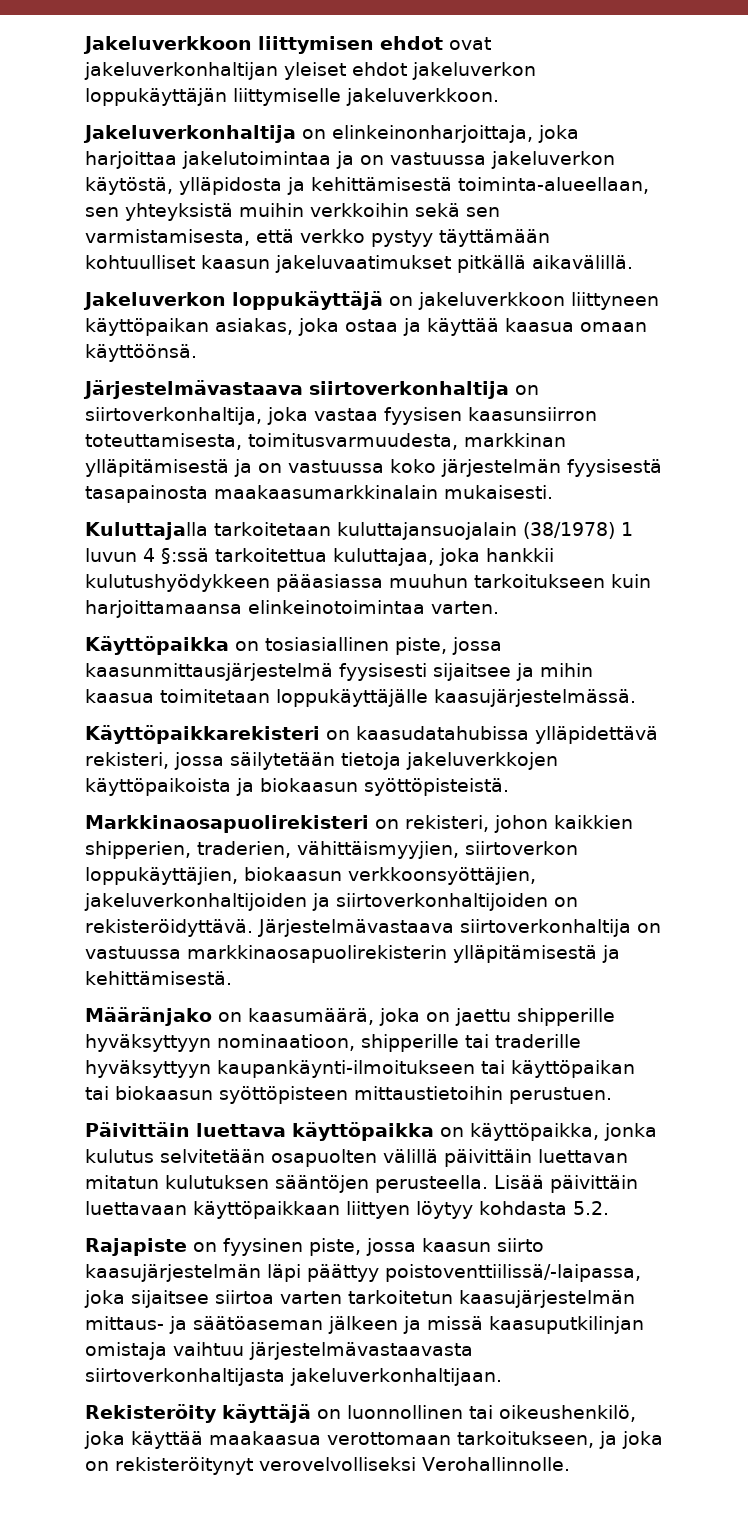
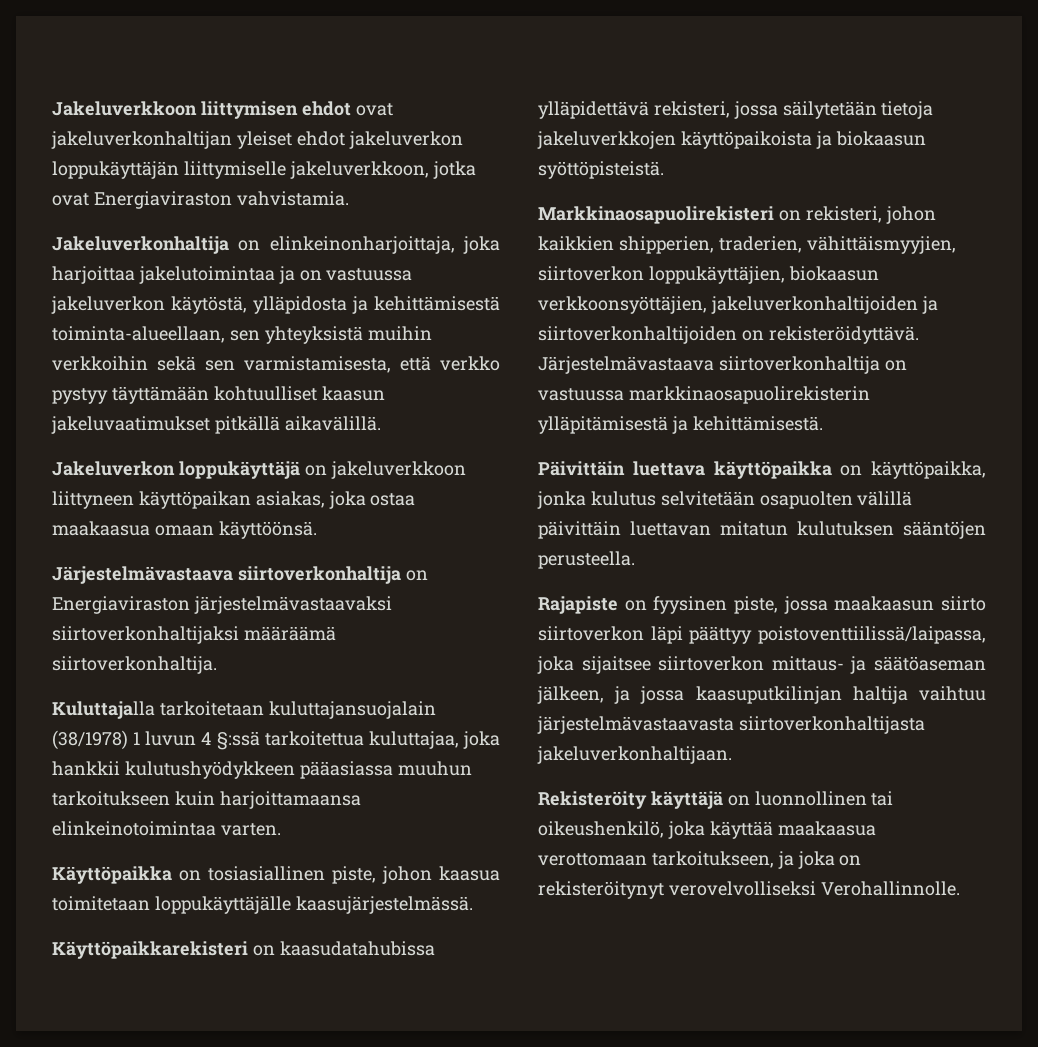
- Jakeluverkkoon liittymisen ehdot ovat jakeluverkonhaltijan yleiset ehdot jakeluverkon loppukäyttäjän liittymiselle jakeluverkkoon.
+ Jakeluverkkoon liittymisen ehdot ovat jakeluverkonhaltijan yleiset ehdot jakeluverkon loppukäyttäjän liittymiselle jakeluverkkoon, jotka ovat Energiaviraston vahvistamia.
- Jakeluverkon loppukäyttäjä on jakeluverkkoon liittyneen käyttöpaikan asiakas, joka ostaa ja käyttää kaasua omaan käyttöönsä.
+ Jakeluverkon loppukäyttäjä on jakeluverkkoon liittyneen käyttöpaikan asiakas, joka ostaa maakaasua omaan käyttöönsä.
- Järjestelmävastaava siirtoverkonhaltija on siirtoverkonhaltija, joka vastaa fyysisen kaasunsiirron toteuttamisesta, toimitusvarmuudesta, markkinan ylläpitämisestä ja on vastuussa koko järjestelmän fyysisestä tasapainosta maakaasumarkkinalain mukaisesti.
+ Järjestelmävastaava siirtoverkonhaltija on Energiaviraston järjestelmävastaavaksi siirtoverkonhaltijaksi määräämä siirtoverkonhaltija.
- Käyttöpaikka on tosiasiallinen piste, jossa kaasunmittausjärjestelmä fyysisesti sijaitsee ja mihin kaasua toimitetaan loppukäyttäjälle kaasujärjestelmässä.
+ Käyttöpaikka on tosiasiallinen piste, johon kaasua toimitetaan loppukäyttäjälle kaasujärjestelmässä.
- Määränjako on kaasumäärä, joka on jaettu shipperille hyväksyttyyn nominaatioon, shipperille tai traderille hyväksyttyyn kaupankäynti-ilmoitukseen tai käyttöpaikan tai biokaasun syöttöpisteen mittaustietoihin perustuen.
- Lisää päivittäin luettavaan käyttöpaikkaan liittyen löytyy kohdasta 5.2.
- Rajapiste on fyysinen piste, jossa kaasun siirto kaasujärjestelmän läpi päättyy poistoventtiilissä/-laipassa, joka sijaitsee siirtoa varten tarkoitetun kaasujärjestelmän mittaus- ja säätöaseman jälkeen ja missä kaasuputkilinjan omistaja vaihtuu järjestelmävastaavasta siirtoverkonhaltijasta jakeluverkonhaltijaan.
+ Rajapiste on fyysinen piste, jossa maakaasun siirto siirtoverkon läpi päättyy poistoventtiilissä/laipassa, joka sijaitsee siirtoverkon mittaus- ja säätöaseman jälkeen, ja jossa kaasuputkilinjan haltija vaihtuu järjestelmävastaavasta siirtoverkonhaltijasta jakeluverkonhaltijaan.

